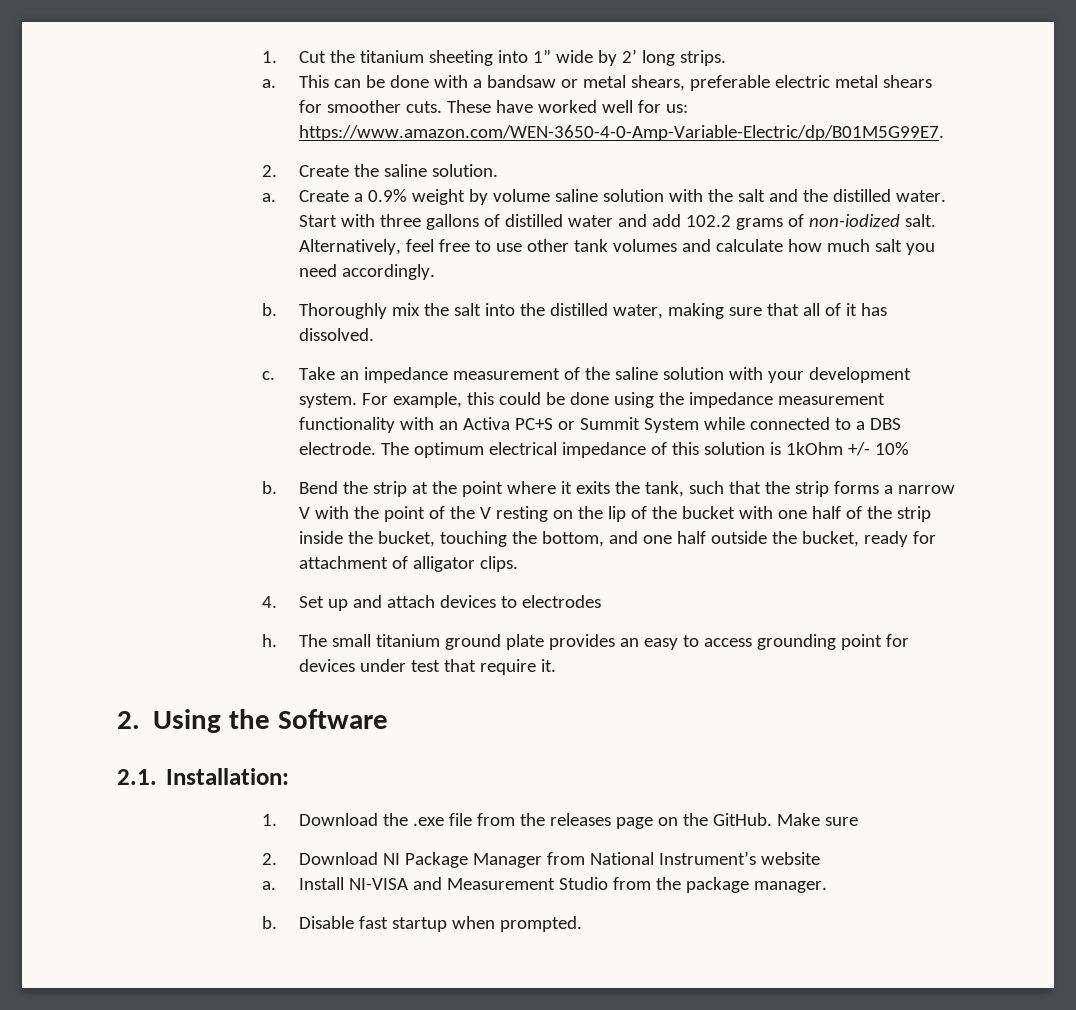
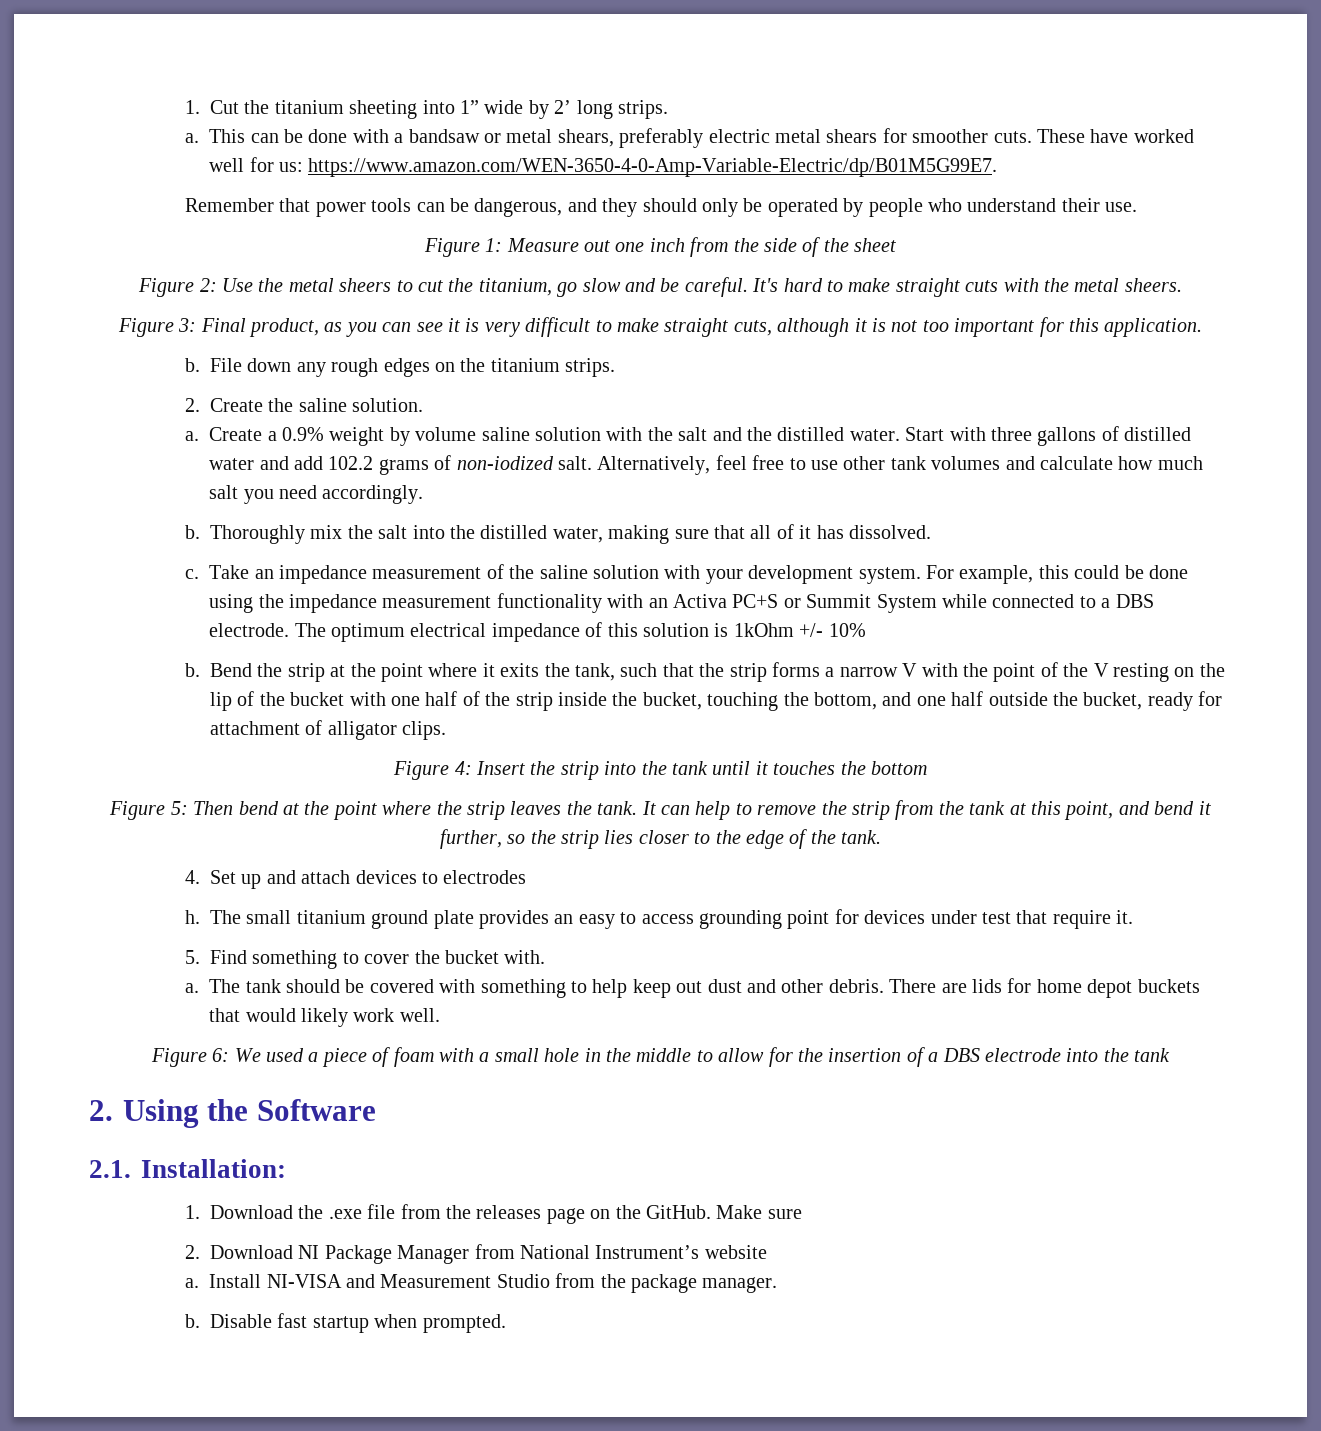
- This can be done with a bandsaw or metal shears, preferable electric metal shears for smoother cuts.
+ This can be done with a bandsaw or metal shears, preferably electric metal shears for smoother cuts.
+ Remember that power tools can be dangerous, and they should only be operated by people who understand their use.
+ Figure 1: Measure out one inch from the side of the sheet
+ Figure 2: Use the metal sheers to cut the titanium, go slow and be careful. It's hard to make straight cuts with the metal sheers.
+ Figure 3: Final product, as you can see it is very difficult to make straight cuts, although it is not too important for this application.
+ b. File down any rough edges on the titanium strips.
+ Figure 4: Insert the strip into the tank until it touches the bottom
+ Figure 5: Then bend at the point where the strip leaves the tank. It can help to remove the strip from the tank at this point, and bend it further, so the strip lies closer to the edge of the tank.
+ 5. Find something to cover the bucket with.
+ a. The tank should be covered with something to help keep out dust and other debris. There are lids for home depot buckets that would likely work well.
+ Figure 6: We used a piece of foam with a small hole in the middle to allow for the insertion of a DBS electrode into the tank

